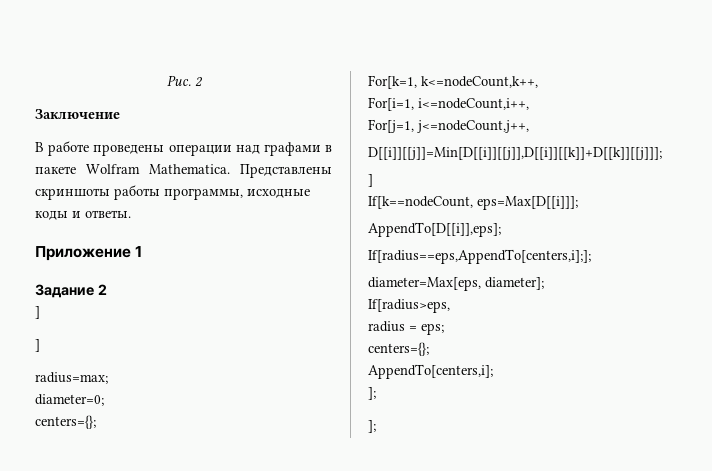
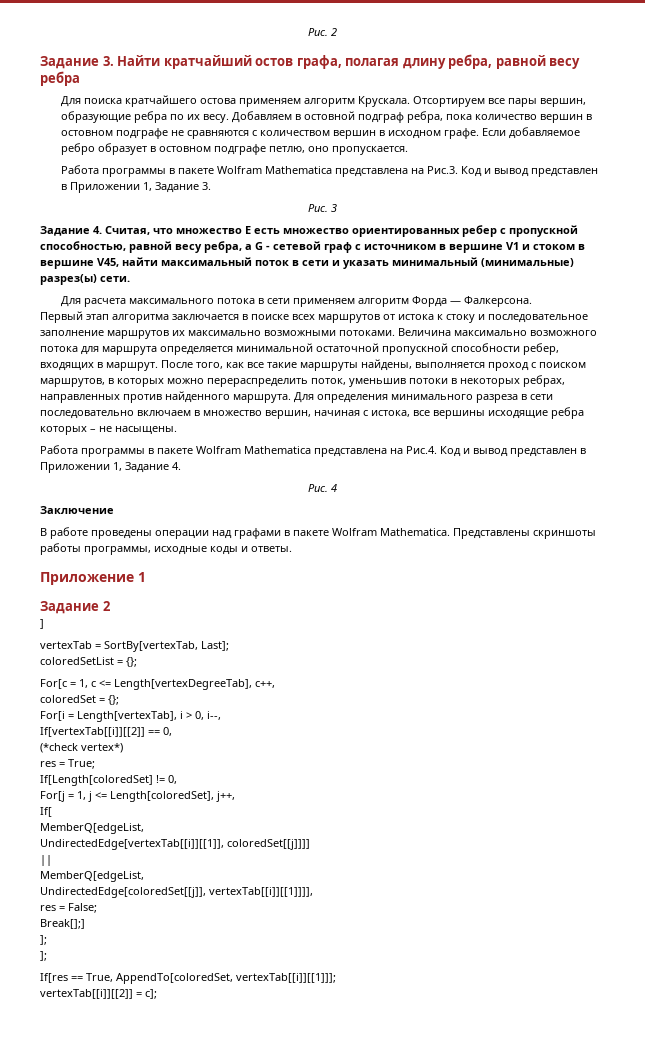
+ Задание 3. Найти кратчайший остов графа, полагая длину ребра, равной весу ребра
+ Для поиска кратчайшего остова применяем алгоритм Крускала. Отсортируем все пары вершин, образующие ребра по их весу. Добавляем в остовной подграф ребра, пока количество вершин в остовном подграфе не сравняются с количеством вершин в исходном графе. Если добавляемое ребро образует в остовном подграфе петлю, оно пропускается.
+ Работа программы в пакете Wolfram Mathematicа представлена на Рис.3. Код и вывод представлен в Приложении 1, Задание 3.
+ Рис. 3
+ Задание 4. Считая, что множество E есть множество ориентированных ребер с пропускной способностью, равной весу ребра, а G - сетевой граф с источником в вершине V1 и стоком в вершине V45, найти максимальный поток в сети и указать минимальный (минимальные) разрез(ы) сети.
+ Для расчета максимального потока в сети применяем алгоритм Форда — Фалкерсона.
+ Первый этап алгоритма заключается в поиске всех маршрутов от истока к стоку и последовательное заполнение маршрутов их максимально возможными потоками. Величина максимально возможного потока для маршрута определяется минимальной остаточной пропускной способности ребер, входящих в маршрут. После того, как все такие маршруты найдены, выполняется проход с поиском маршрутов, в которых можно перераспределить поток, уменьшив потоки в некоторых ребрах, направленных против найденного маршрута. Для определения минимального разреза в сети последовательно включаем в множество вершин, начиная с истока, все вершины исходящие ребра которых – не насыщены.
+ Работа программы в пакете Wolfram Mathematicа представлена на Рис.4. Код и вывод представлен в Приложении 1, Задание 4.
+ Рис. 4
  Задание 2
  ]
- ]
- radius=max;
- diameter=0;
- centers={};
- For[k=1, k<=nodeCount,k++,
- For[i=1, i<=nodeCount,i++,
- For[j=1, j<=nodeCount,j++,
- D[[i]][[j]]=Min[D[[i]][[j]],D[[i]][[k]]+D[[k]][[j]]];
- ]
- If[k==nodeCount, eps=Max[D[[i]]];
- AppendTo[D[[i]],eps];
- If[radius==eps,AppendTo[centers,i];];
- diameter=Max[eps, diameter];
- If[radius>eps,
- radius = eps;
- centers={};
- AppendTo[centers,i];
+ vertexTab = SortBy[vertexTab, Last];
+ coloredSetList = {};
+ For[c = 1, c <= Length[vertexDegreeTab], c++,
+ coloredSet = {};
+ For[i = Length[vertexTab], i > 0, i--,
+ If[vertexTab[[i]][[2]] == 0,
+ (*check vertex*)
+ res = True;
+ If[Length[coloredSet] != 0,
+ For[j = 1, j <= Length[coloredSet], j++,
+ If[
+ MemberQ[edgeList,
+ UndirectedEdge[vertexTab[[i]][[1]], coloredSet[[j]]]]
+ ||
+ MemberQ[edgeList,
+ UndirectedEdge[coloredSet[[j]], vertexTab[[i]][[1]]]],
+ res = False;
+ Break[];]
  ];
  ];
+ If[res == True, AppendTo[coloredSet, vertexTab[[i]][[1]]];
+ vertexTab[[i]][[2]] = c];

